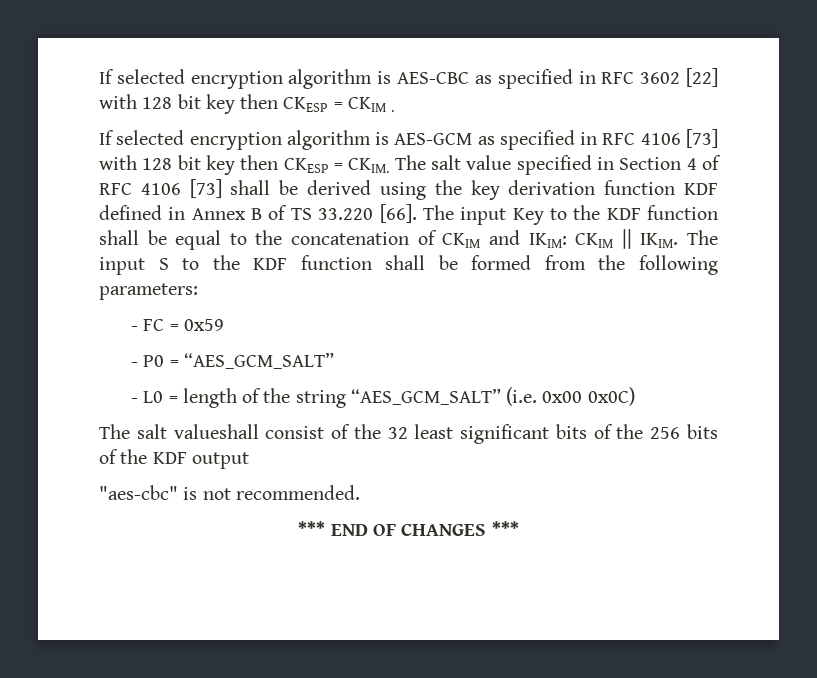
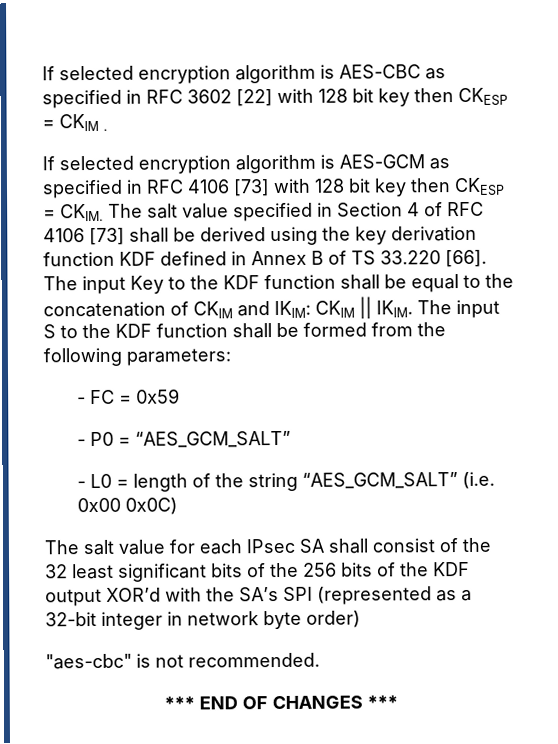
- The salt valueshall consist of the 32 least significant bits of the 256 bits of the KDF output
+ The salt value for each IPsec SA shall consist of the 32 least significant bits of the 256 bits of the KDF output XOR’d with the SA’s SPI (represented as a 32-bit integer in network byte order)

